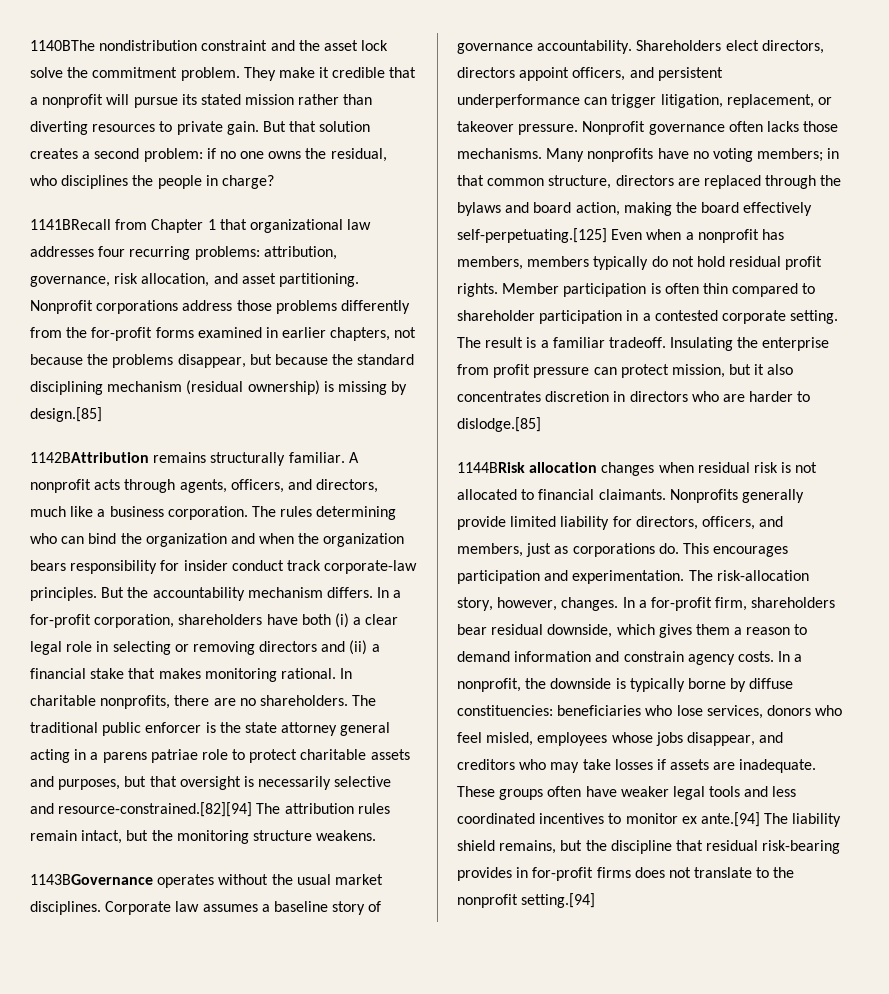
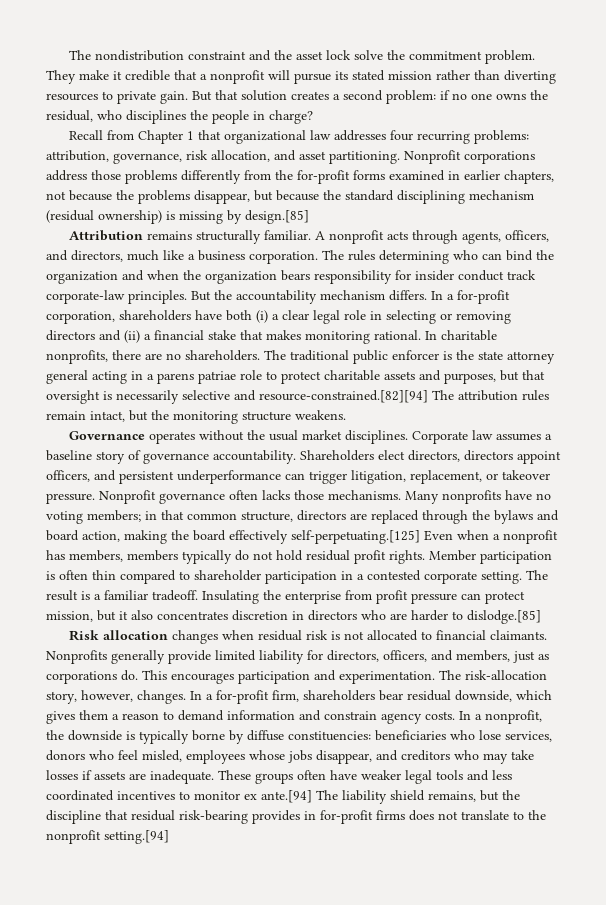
- 1140BThe nondistribution constraint and the asset lock solve the commitment problem.
+ The nondistribution constraint and the asset lock solve the commitment problem.
- 1141BRecall from Chapter 1 that organizational law addresses four recurring problems: attribution, governance, risk allocation, and asset partitioning.
+ Recall from Chapter 1 that organizational law addresses four recurring problems: attribution, governance, risk allocation, and asset partitioning.
- 1142BAttribution remains structurally familiar.
+ Attribution remains structurally familiar.
- 1143BGovernance operates without the usual market disciplines.
+ Governance operates without the usual market disciplines.
- 1144BRisk allocation changes when residual risk is not allocated to financial claimants.
+ Risk allocation changes when residual risk is not allocated to financial claimants.

